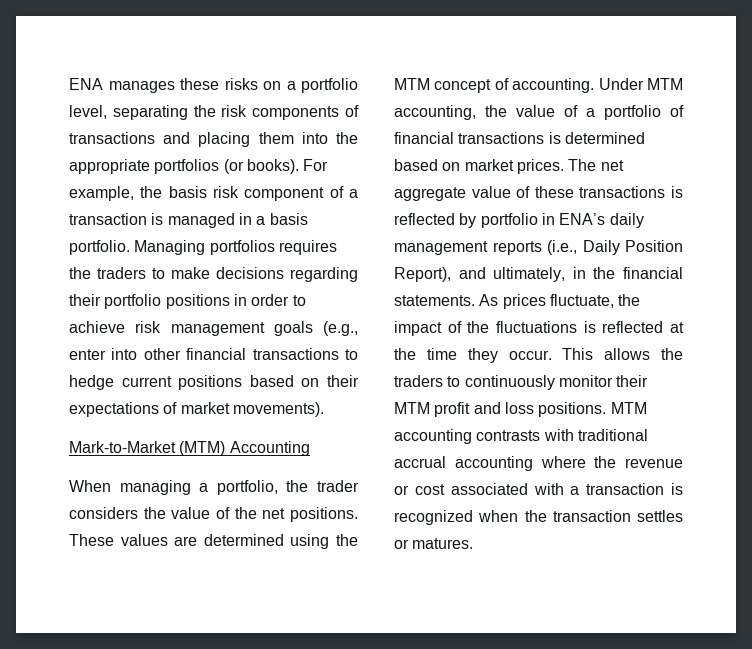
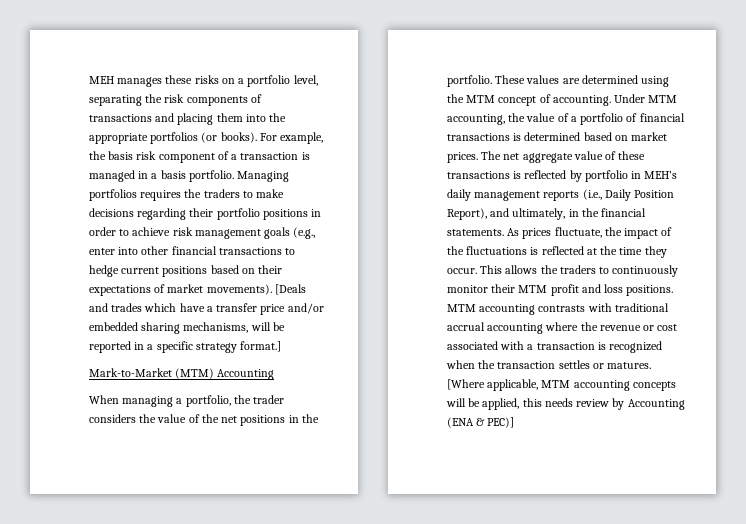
- ENA manages these risks on a portfolio level, separating the risk components of transactions and placing them into the appropriate portfolios (or books).
+ MEH manages these risks on a portfolio level, separating the risk components of transactions and placing them into the appropriate portfolios (or books).
+ [Deals and trades which have a transfer price and/or embedded sharing mechanisms, will be reported in a specific strategy format.]
- When managing a portfolio, the trader considers the value of the net positions.
+ When managing a portfolio, the trader considers the value of the net positions in the portfolio.
- The net aggregate value of these transactions is reflected by portfolio in ENA’s daily management reports (i.e., Daily Position Report), and ultimately, in the financial statements.
+ The net aggregate value of these transactions is reflected by portfolio in MEH’s daily management reports (i.e., Daily Position Report), and ultimately, in the financial statements.
+ [Where applicable, MTM accounting concepts will be applied, this needs review by Accounting (ENA & PEC)]

